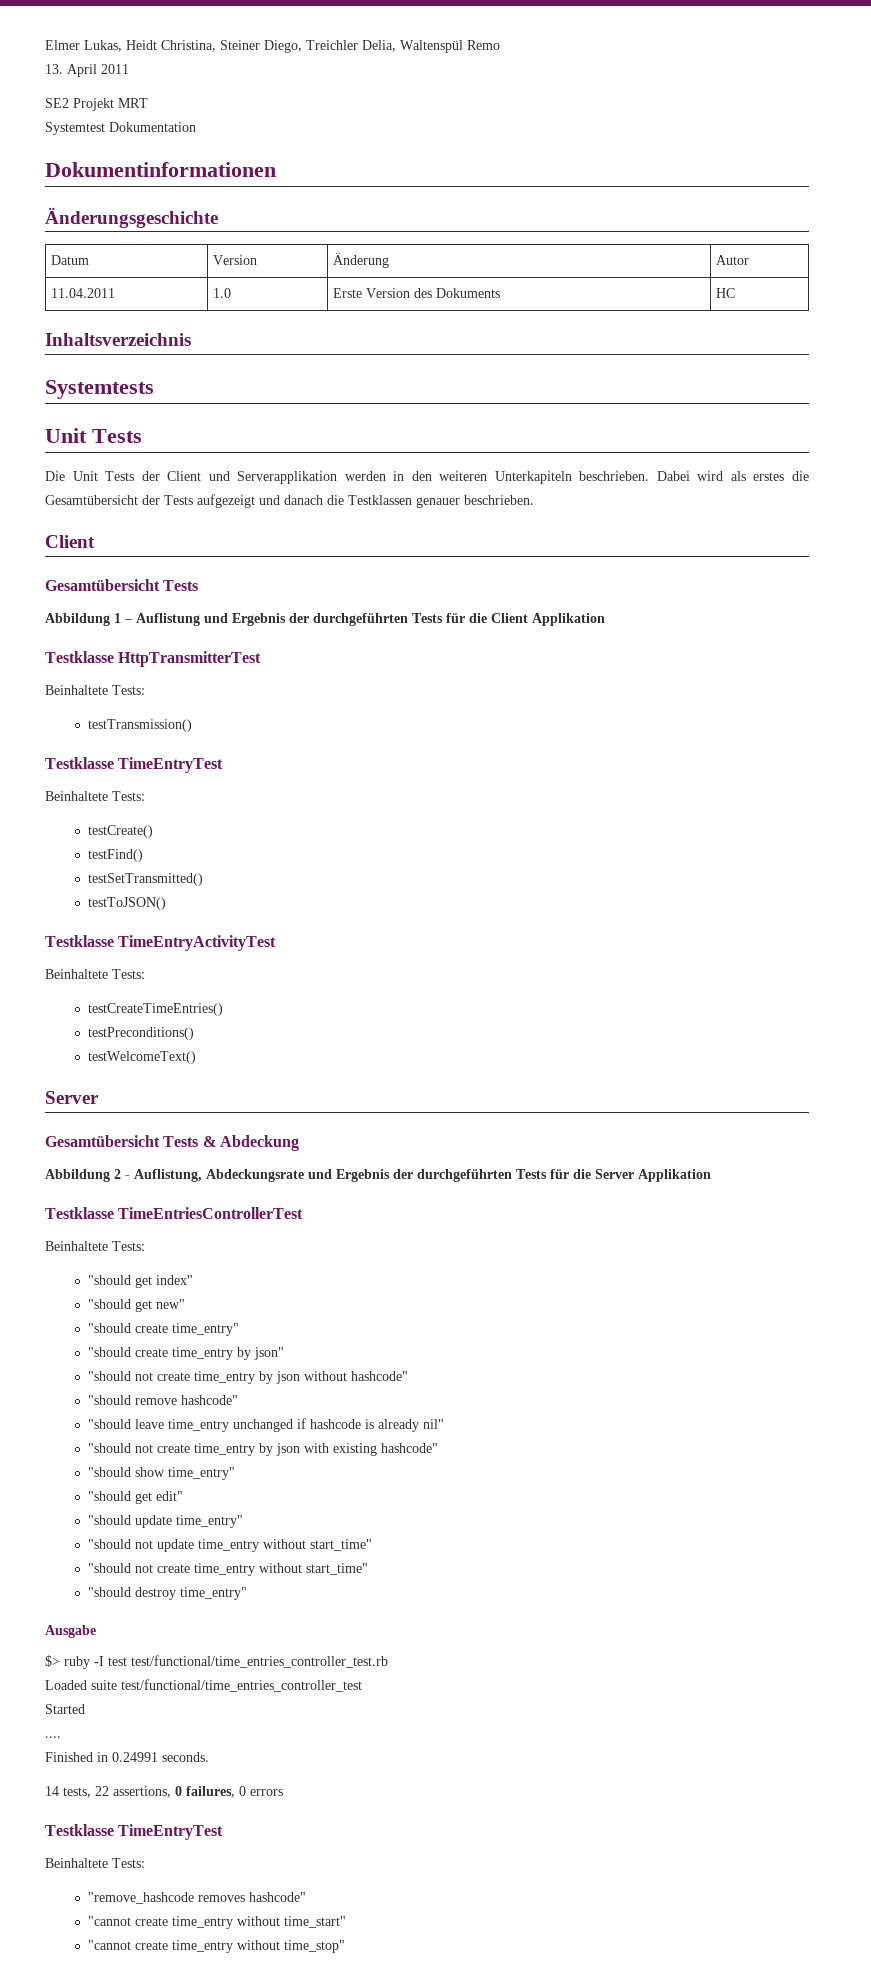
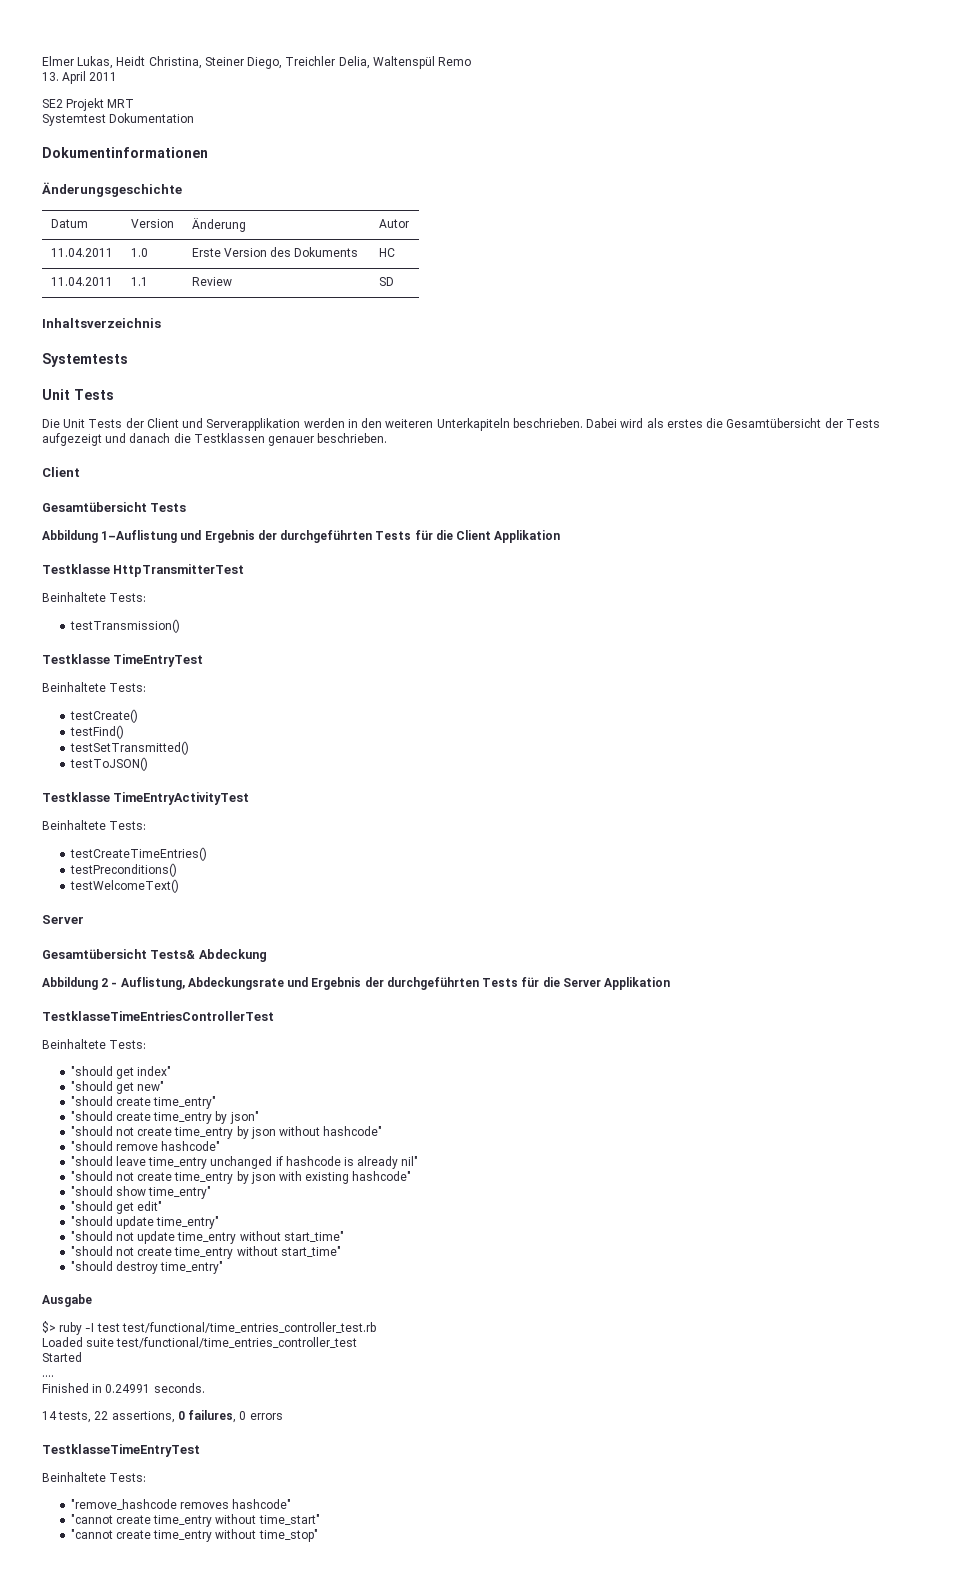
+ 11.04.2011 | 1.1 | Review | SD
- Abbildung 1 – Auflistung und Ergebnis der durchgeführten Tests für die Client Applikation
+ Abbildung 1–Auflistung und Ergebnis der durchgeführten Tests für die Client Applikation
- Gesamtübersicht Tests & Abdeckung
+ Gesamtübersicht Tests& Abdeckung
- Testklasse TimeEntriesControllerTest
+ TestklasseTimeEntriesControllerTest
  14 tests, 22 assertions, 0 failures, 0 errors
- Testklasse TimeEntryTest
+ TestklasseTimeEntryTest

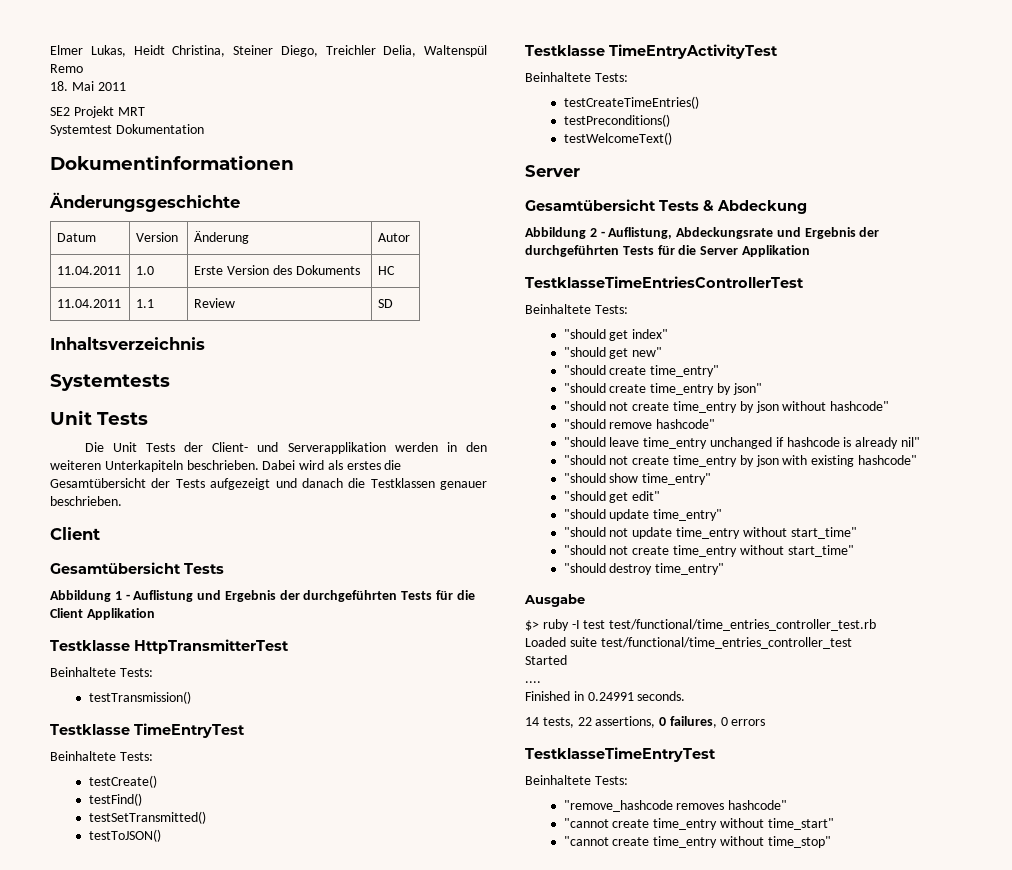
- 13. April 2011
+ 18. Mai 2011
- Die Unit Tests der Client und Serverapplikation werden in den weiteren Unterkapiteln beschrieben.
+ Die Unit Tests der Client- und Serverapplikation werden in den weiteren Unterkapiteln beschrieben.
- Abbildung 1–Auflistung und Ergebnis der durchgeführten Tests für die Client Applikation
+ Abbildung 1 - Auflistung und Ergebnis der durchgeführten Tests für die Client Applikation
- Gesamtübersicht Tests& Abdeckung
+ Gesamtübersicht Tests & Abdeckung

